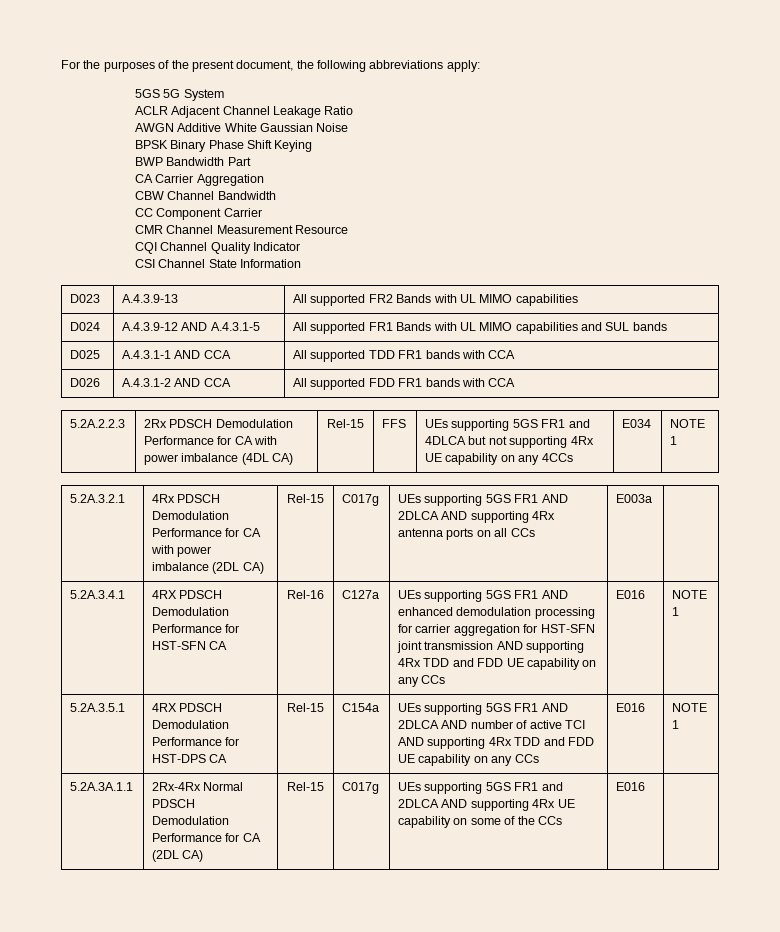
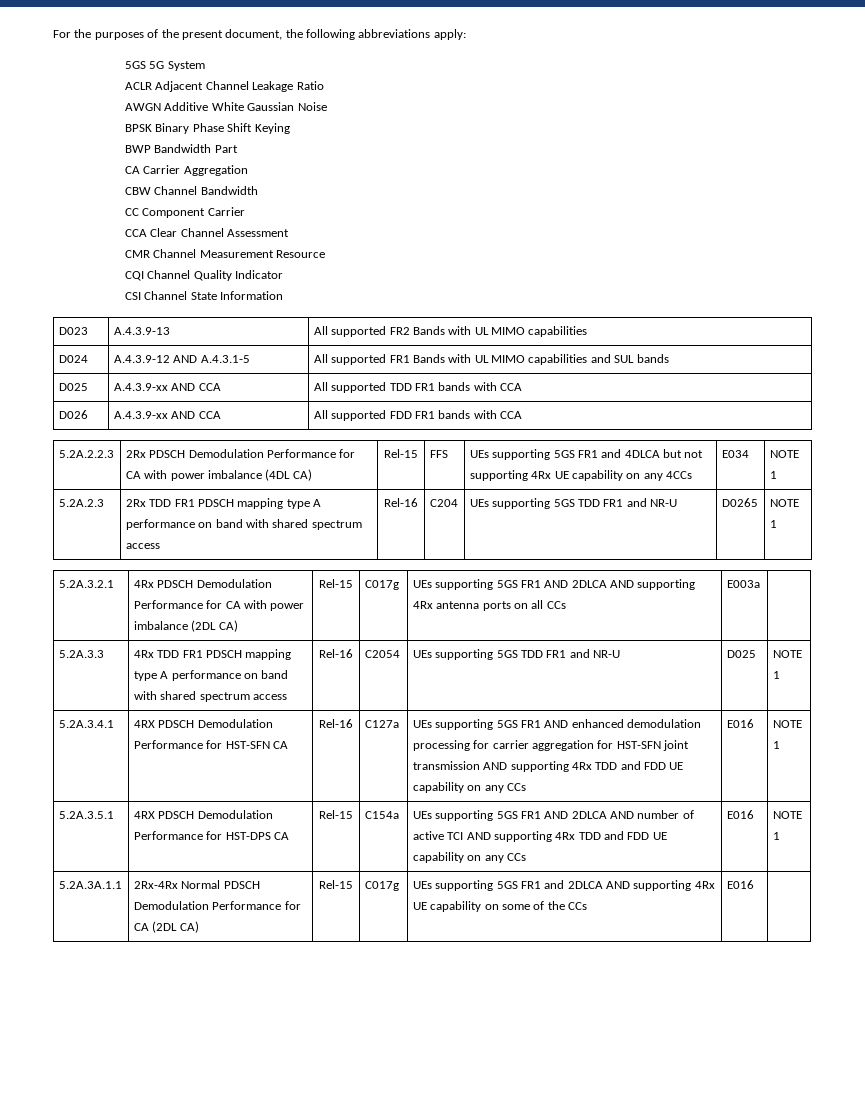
+ CCA Clear Channel Assessment
- D025 | A.4.3.1-1 AND CCA | All supported TDD FR1 bands with CCA
+ D025 | A.4.3.9-xx AND CCA | All supported TDD FR1 bands with CCA
- D026 | A.4.3.1-2 AND CCA | All supported FDD FR1 bands with CCA
+ D026 | A.4.3.9-xx AND CCA | All supported FDD FR1 bands with CCA
+ 5.2A.2.3 | 2Rx TDD FR1 PDSCH mapping type A performance on band with shared spectrum access | Rel-16 | C204 | UEs supporting 5GS TDD FR1 and NR-U | D0265 | NOTE 1
+ 5.2A.3.3 | 4Rx TDD FR1 PDSCH mapping type A performance on band with shared spectrum access | Rel-16 | C2054 | UEs supporting 5GS TDD FR1 and NR-U | D025 | NOTE 1

